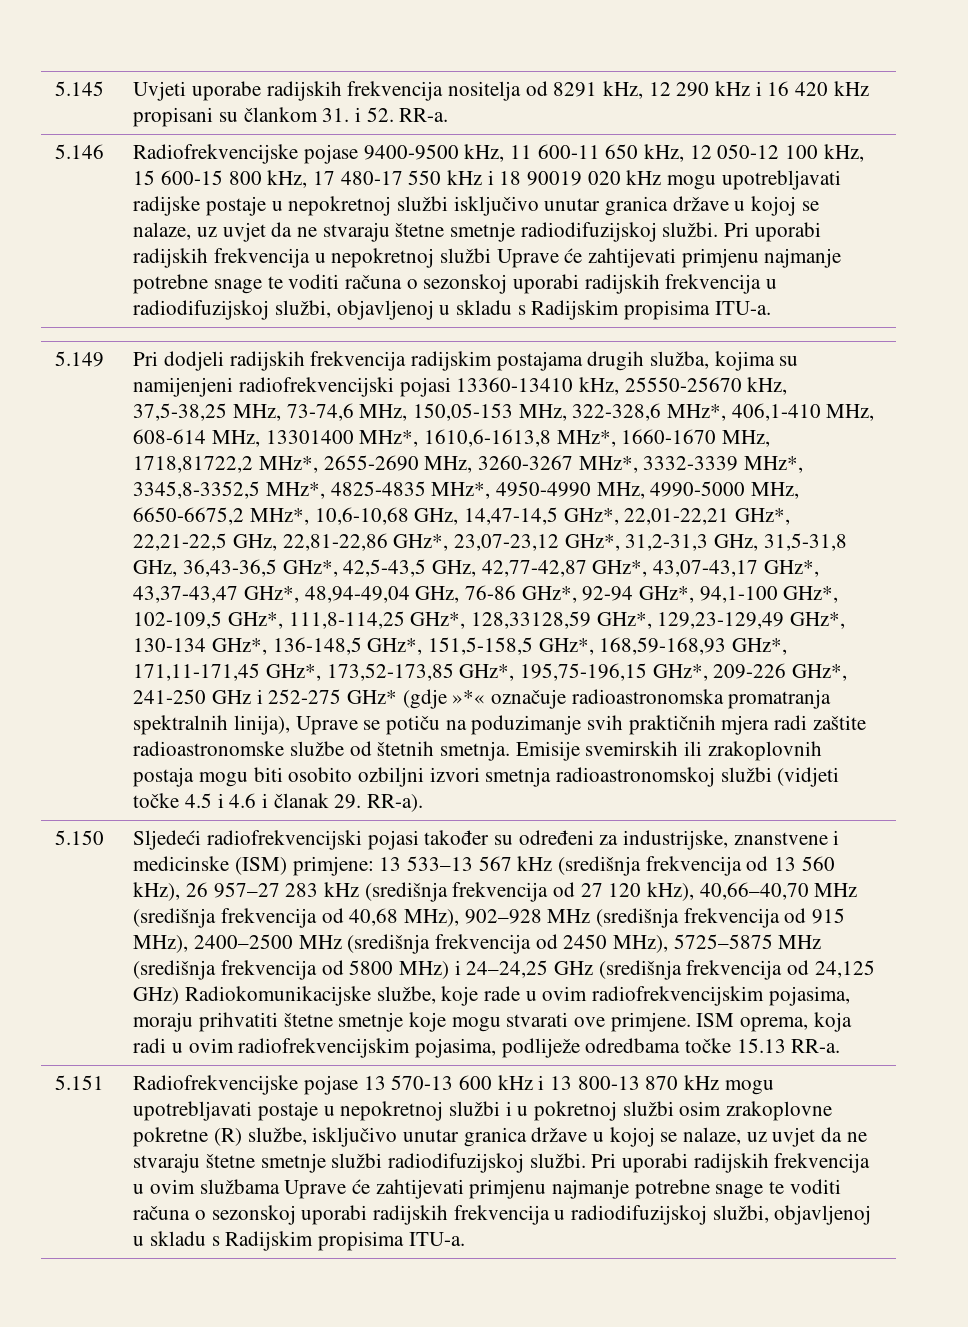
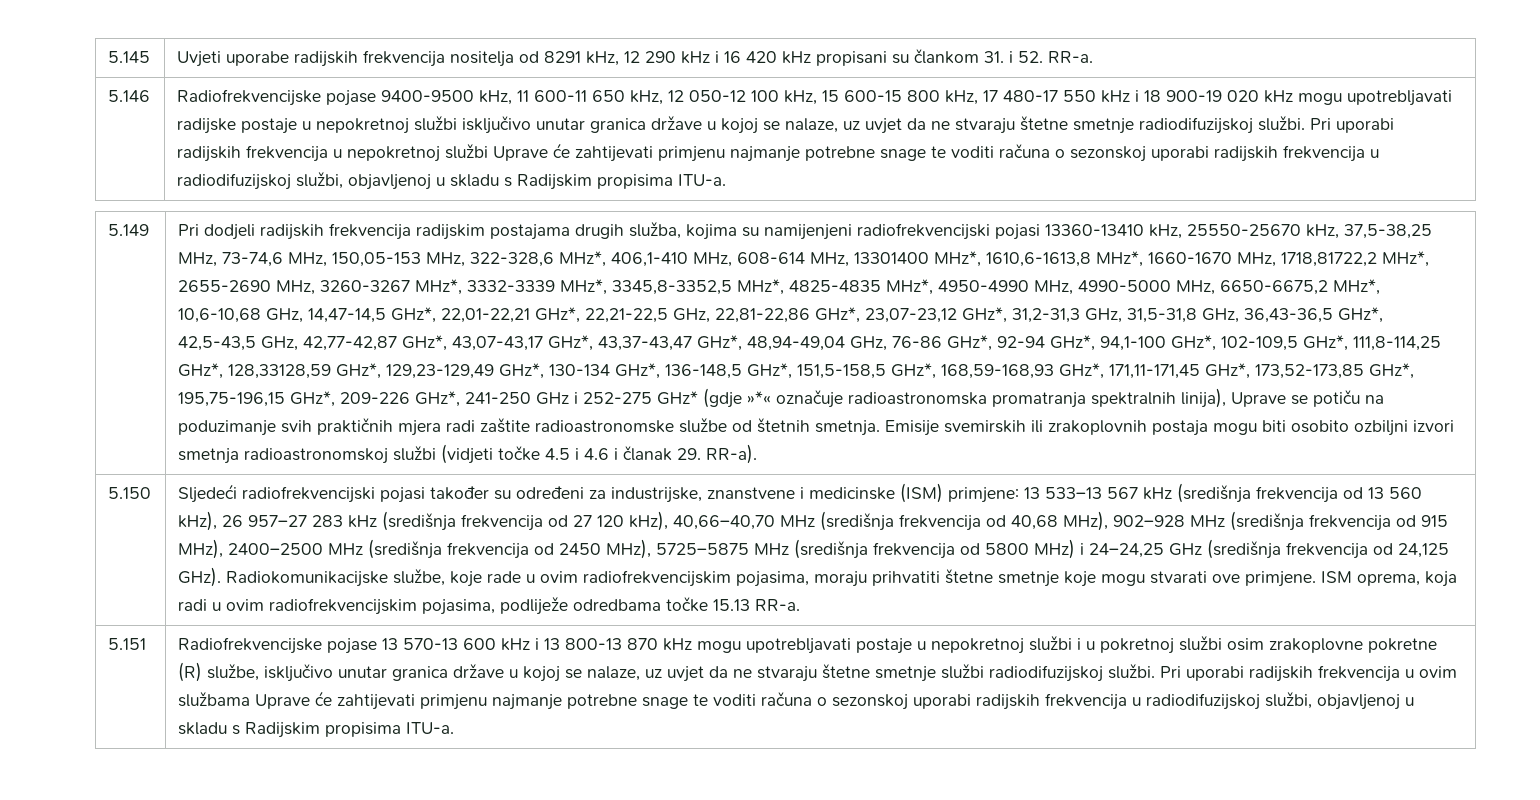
- Radiofrekvencijske pojase 9400-9500 kHz, 11 600-11 650 kHz, 12 050-12 100 kHz, 15 600-15 800 kHz, 17 480-17 550 kHz i 18 90019 020 kHz mogu upotrebljavati radijske postaje u nepokretnoj službi isključivo unutar granica države u kojoj se nalaze, uz uvjet da ne stvaraju štetne smetnje radiodifuzijskoj službi.
+ Radiofrekvencijske pojase 9400-9500 kHz, 11 600-11 650 kHz, 12 050-12 100 kHz, 15 600-15 800 kHz, 17 480-17 550 kHz i 18 900-19 020 kHz mogu upotrebljavati radijske postaje u nepokretnoj službi isključivo unutar granica države u kojoj se nalaze, uz uvjet da ne stvaraju štetne smetnje radiodifuzijskoj službi.
- 13 533–13 567 kHz (središnja frekvencija od 13 560 kHz), 26 957–27 283 kHz (središnja frekvencija od 27 120 kHz), 40,66–40,70 MHz (središnja frekvencija od 40,68 MHz), 902–928 MHz (središnja frekvencija od 915 MHz), 2400–2500 MHz (središnja frekvencija od 2450 MHz), 5725–5875 MHz (središnja frekvencija od 5800 MHz) i 24–24,25 GHz (središnja frekvencija od 24,125 GHz) Radiokomunikacijske službe, koje rade u ovim radiofrekvencijskim pojasima, moraju prihvatiti štetne smetnje koje mogu stvarati ove primjene.
+ 13 533–13 567 kHz (središnja frekvencija od 13 560 kHz), 26 957–27 283 kHz (središnja frekvencija od 27 120 kHz), 40,66–40,70 MHz (središnja frekvencija od 40,68 MHz), 902–928 MHz (središnja frekvencija od 915 MHz), 2400–2500 MHz (središnja frekvencija od 2450 MHz), 5725–5875 MHz (središnja frekvencija od 5800 MHz) i 24–24,25 GHz (središnja frekvencija od 24,125 GHz). Radiokomunikacijske službe, koje rade u ovim radiofrekvencijskim pojasima, moraju prihvatiti štetne smetnje koje mogu stvarati ove primjene.

